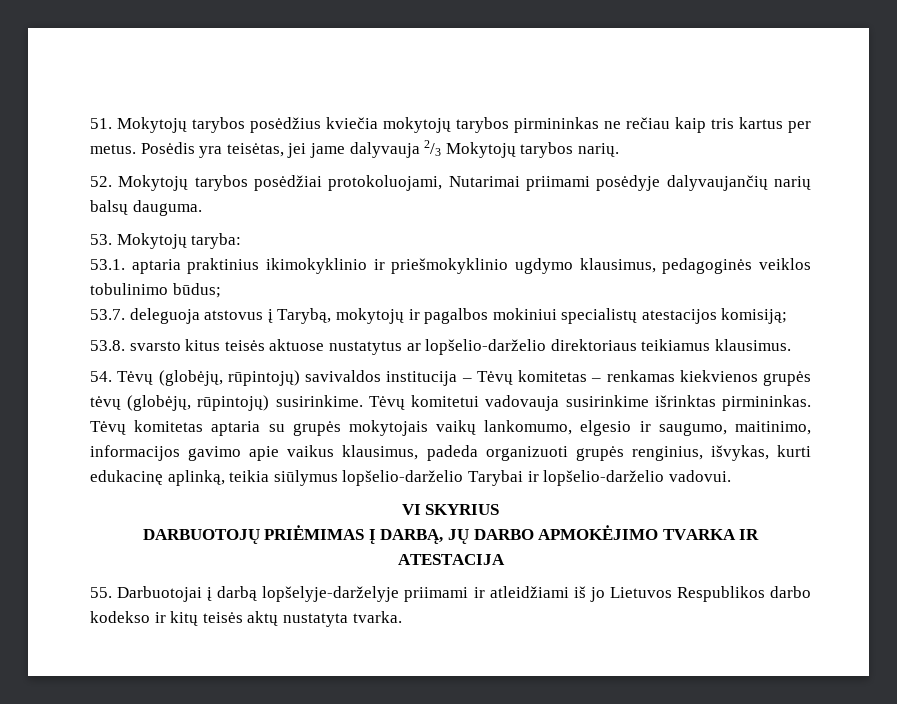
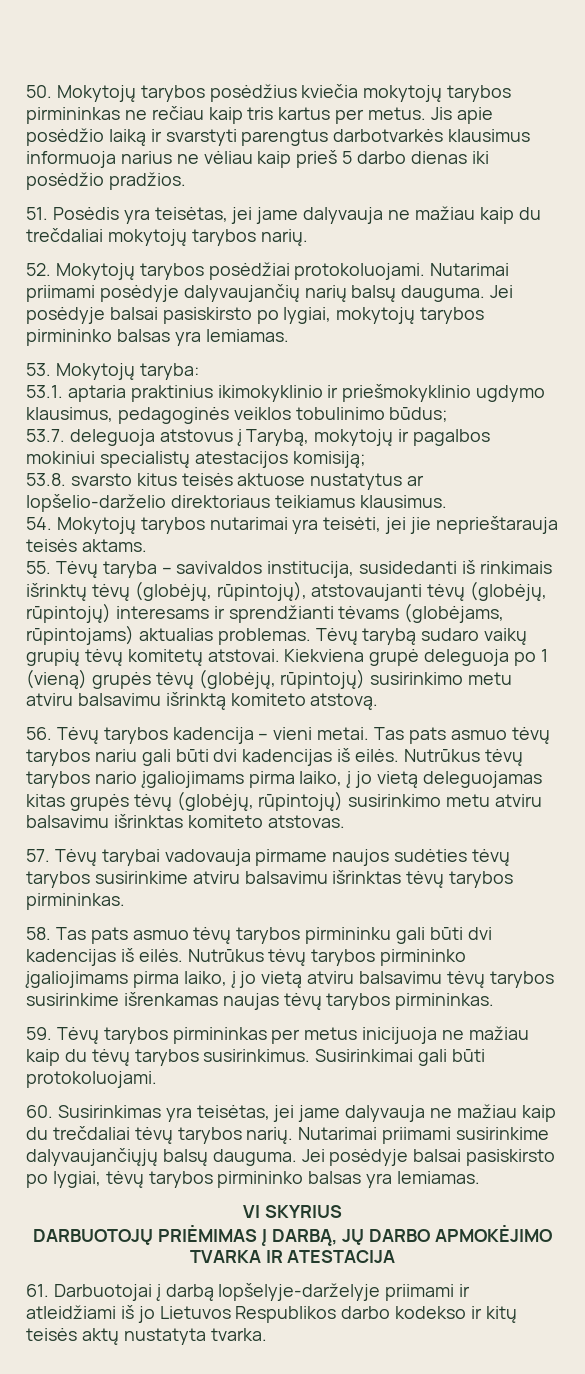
- 51. Mokytojų tarybos posėdžius kviečia mokytojų tarybos pirmininkas ne rečiau kaip tris kartus per metus.
+ 50. Mokytojų tarybos posėdžius kviečia mokytojų tarybos pirmininkas ne rečiau kaip tris kartus per metus.
- Posėdis yra teisėtas, jei jame dalyvauja 2/3 Mokytojų tarybos narių.
+ Jis apie posėdžio laiką ir svarstyti parengtus darbotvarkės klausimus informuoja narius ne vėliau kaip prieš 5 darbo dienas iki posėdžio pradžios.
+ 51. Posėdis yra teisėtas, jei jame dalyvauja ne mažiau kaip du trečdaliai mokytojų tarybos narių.
- 52. Mokytojų tarybos posėdžiai protokoluojami, Nutarimai priimami posėdyje dalyvaujančių narių balsų dauguma.
+ 52. Mokytojų tarybos posėdžiai protokoluojami. Nutarimai priimami posėdyje dalyvaujančių narių balsų dauguma. Jei posėdyje balsai pasiskirsto po lygiai, mokytojų tarybos pirmininko balsas yra lemiamas.
- 54. Tėvų (globėjų, rūpintojų) savivaldos institucija – Tėvų komitetas – renkamas kiekvienos grupės tėvų (globėjų, rūpintojų) susirinkime. Tėvų komitetui vadovauja susirinkime išrinktas pirmininkas. Tėvų komitetas aptaria su grupės mokytojais vaikų lankomumo, elgesio ir saugumo, maitinimo, informacijos gavimo apie vaikus klausimus, padeda organizuoti grupės renginius, išvykas, kurti edukacinę aplinką, teikia siūlymus lopšelio-darželio Tarybai ir lopšelio-darželio vadovui.
+ 54. Mokytojų tarybos nutarimai yra teisėti, jei jie neprieštarauja teisės aktams.
+ 55. Tėvų taryba – savivaldos institucija, susidedanti iš rinkimais išrinktų tėvų (globėjų, rūpintojų), atstovaujanti tėvų (globėjų, rūpintojų) interesams ir sprendžianti tėvams (globėjams, rūpintojams) aktualias problemas. Tėvų tarybą sudaro vaikų grupių tėvų komitetų atstovai. Kiekviena grupė deleguoja po 1 (vieną) grupės tėvų (globėjų, rūpintojų) susirinkimo metu atviru balsavimu išrinktą komiteto atstovą.
+ 56. Tėvų tarybos kadencija – vieni metai. Tas pats asmuo tėvų tarybos nariu gali būti dvi kadencijas iš eilės. Nutrūkus tėvų tarybos nario įgaliojimams pirma laiko, į jo vietą deleguojamas kitas grupės tėvų (globėjų, rūpintojų) susirinkimo metu atviru balsavimu išrinktas komiteto atstovas.
+ 57. Tėvų tarybai vadovauja pirmame naujos sudėties tėvų tarybos susirinkime atviru balsavimu išrinktas tėvų tarybos pirmininkas.
+ 58. Tas pats asmuo tėvų tarybos pirmininku gali būti dvi kadencijas iš eilės. Nutrūkus tėvų tarybos pirmininko įgaliojimams pirma laiko, į jo vietą atviru balsavimu tėvų tarybos susirinkime išrenkamas naujas tėvų tarybos pirmininkas.
+ 59. Tėvų tarybos pirmininkas per metus inicijuoja ne mažiau kaip du tėvų tarybos susirinkimus. Susirinkimai gali būti protokoluojami.
+ 60. Susirinkimas yra teisėtas, jei jame dalyvauja ne mažiau kaip du trečdaliai tėvų tarybos narių. Nutarimai priimami susirinkime dalyvaujančiųjų balsų dauguma. Jei posėdyje balsai pasiskirsto po lygiai, tėvų tarybos pirmininko balsas yra lemiamas.
- 55. Darbuotojai į darbą lopšelyje-darželyje priimami ir atleidžiami iš jo Lietuvos Respublikos darbo kodekso ir kitų teisės aktų nustatyta tvarka.
+ 61. Darbuotojai į darbą lopšelyje-darželyje priimami ir atleidžiami iš jo Lietuvos Respublikos darbo kodekso ir kitų teisės aktų nustatyta tvarka.

